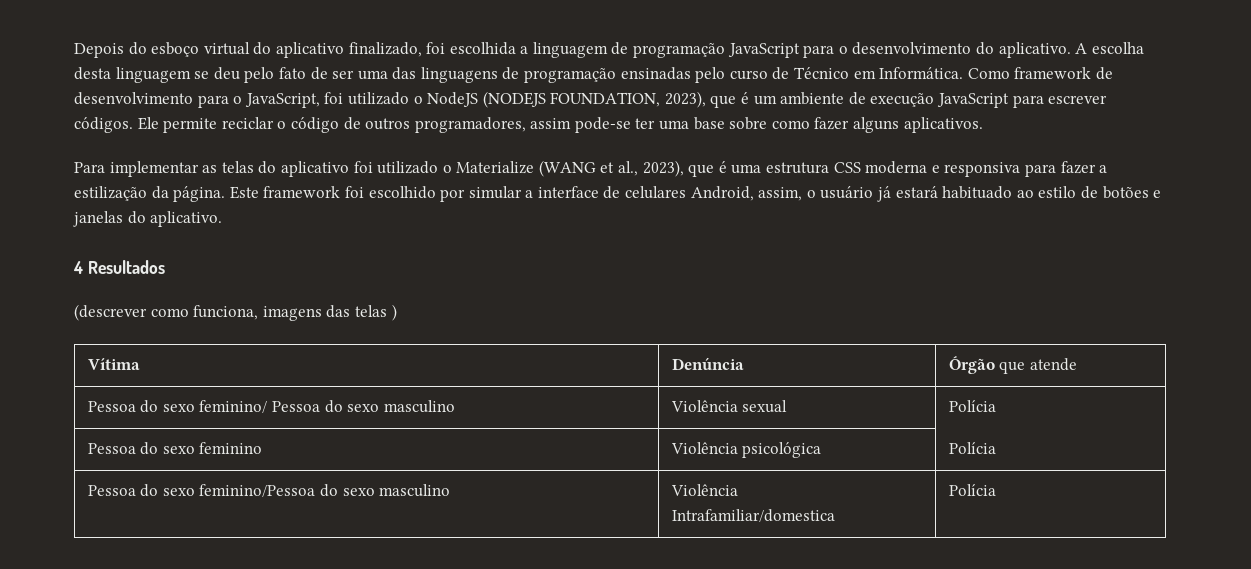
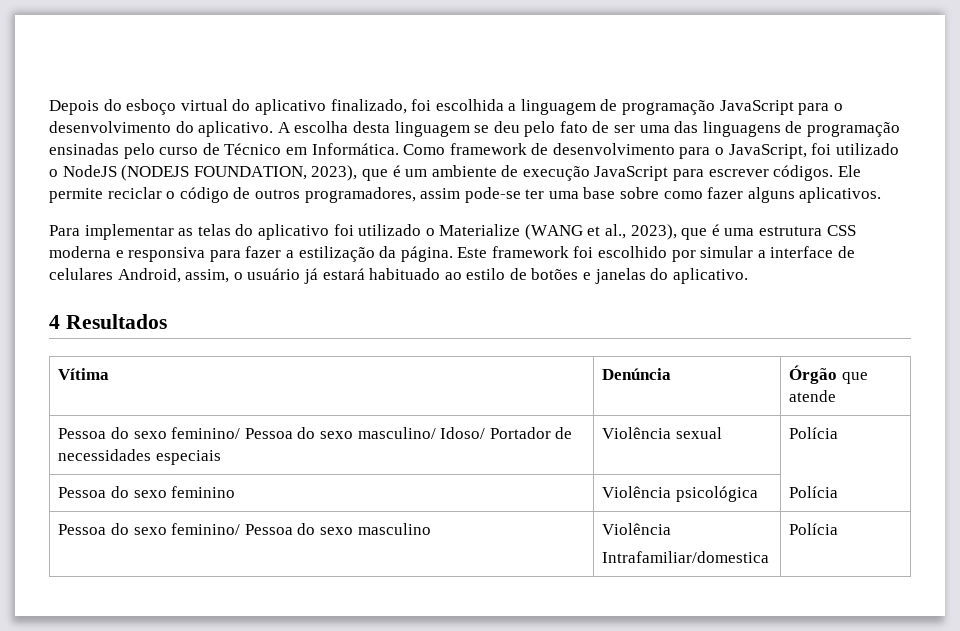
- (descrever como funciona, imagens das telas )
- Pessoa do sexo feminino/ Pessoa do sexo masculino | Violência sexual | Polícia
+ Pessoa do sexo feminino/ Pessoa do sexo masculino/ Idoso/ Portador de necessidades especiais | Violência sexual | Polícia
- Pessoa do sexo feminino/Pessoa do sexo masculino | Violência
+ Pessoa do sexo feminino/ Pessoa do sexo masculino | Violência

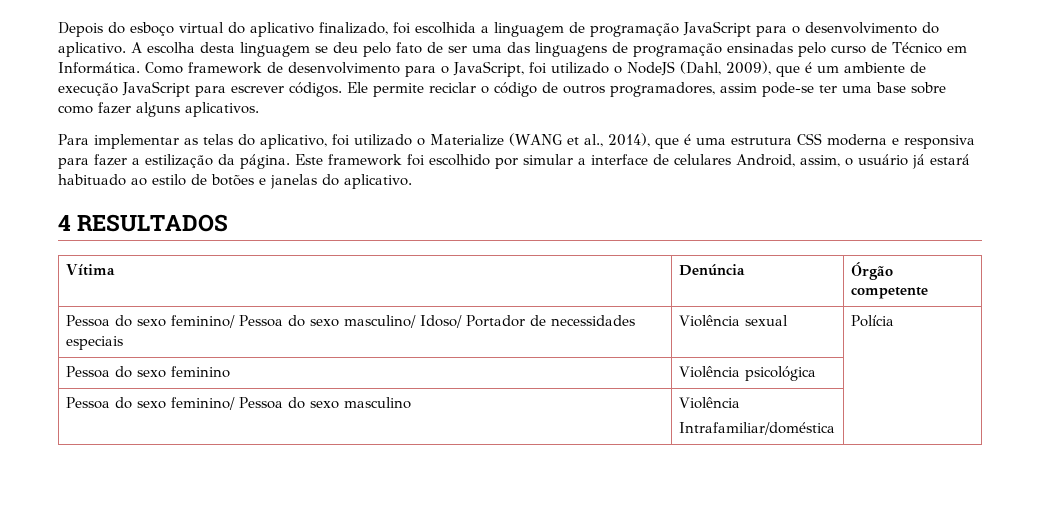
- Como framework de desenvolvimento para o JavaScript, foi utilizado o NodeJS (NODEJS FOUNDATION, 2023), que é um ambiente de execução JavaScript para escrever códigos.
+ Como framework de desenvolvimento para o JavaScript, foi utilizado o NodeJS (Dahl, 2009), que é um ambiente de execução JavaScript para escrever códigos.
- Para implementar as telas do aplicativo foi utilizado o Materialize (WANG et al., 2023), que é uma estrutura CSS moderna e responsiva para fazer a estilização da página.
+ Para implementar as telas do aplicativo, foi utilizado o Materialize (WANG et al., 2014), que é uma estrutura CSS moderna e responsiva para fazer a estilização da página.
- 4 Resultados
+ 4 RESULTADOS
- Vítima | Denúncia | Órgão que atende
+ Vítima | Denúncia | Órgão competente
- Pessoa do sexo feminino | Violência psicológica | Polícia
+ Pessoa do sexo feminino | Violência psicológica |
  Pessoa do sexo feminino/ Pessoa do sexo masculino | Violência
- Intrafamiliar/domestica | Polícia
+ Intrafamiliar/doméstica |

